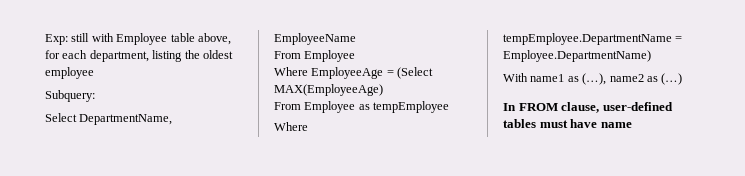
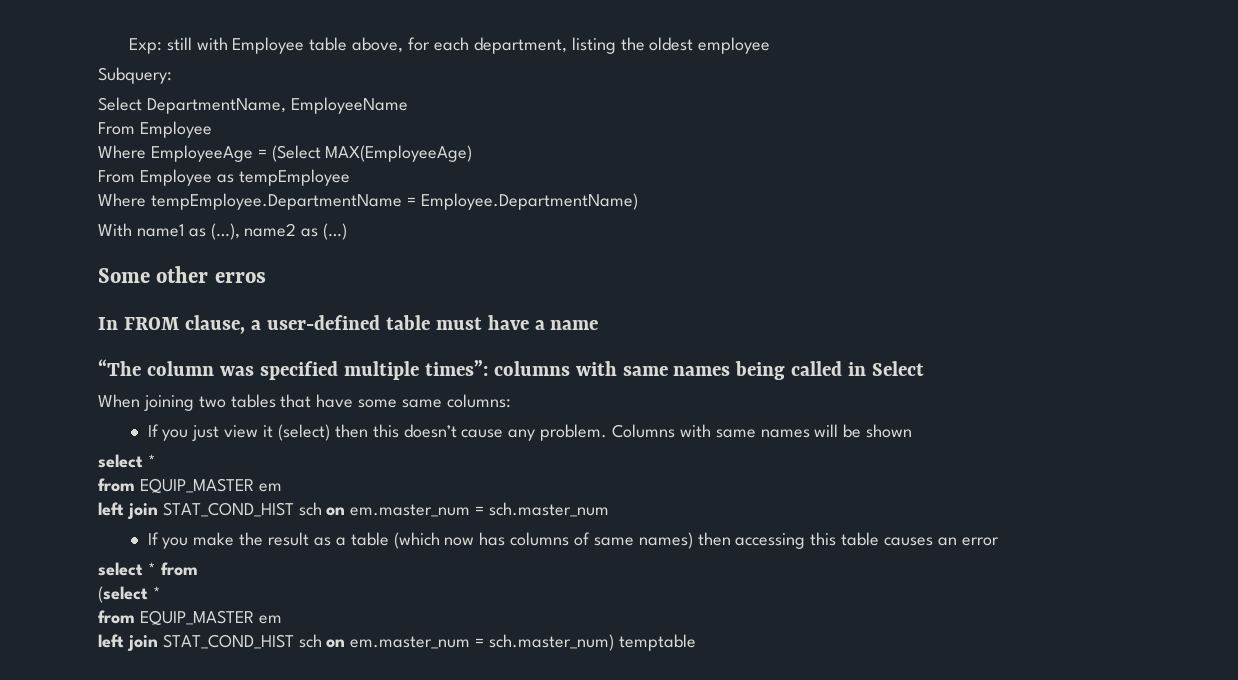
+ Some other erros
- In FROM clause, user-defined tables must have name
+ In FROM clause, a user-defined table must have a name
+ “The column was specified multiple times”: columns with same names being called in Select
+ When joining two tables that have some same columns:
+ If you just view it (select) then this doesn’t cause any problem. Columns with same names will be shown
+ select *
+ from EQUIP_MASTER em
+ left join STAT_COND_HIST sch on em.master_num = sch.master_num
+ If you make the result as a table (which now has columns of same names) then accessing this table causes an error
+ select * from
+ (select *
+ from EQUIP_MASTER em
+ left join STAT_COND_HIST sch on em.master_num = sch.master_num) temptable

